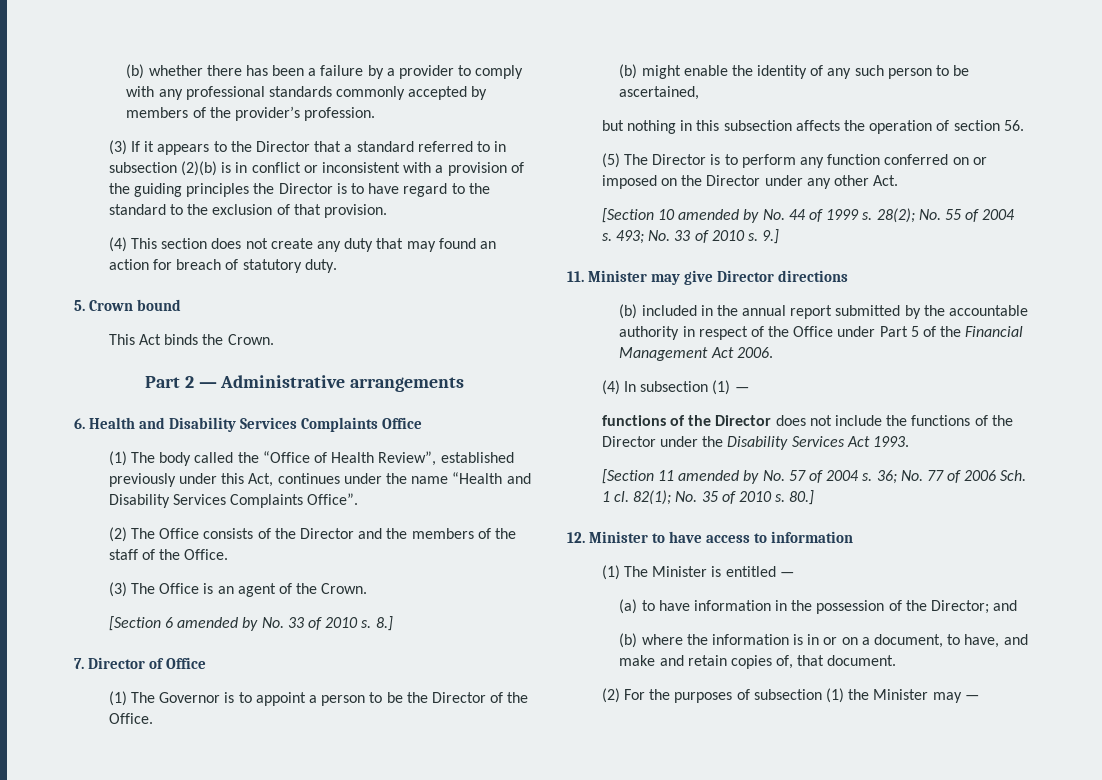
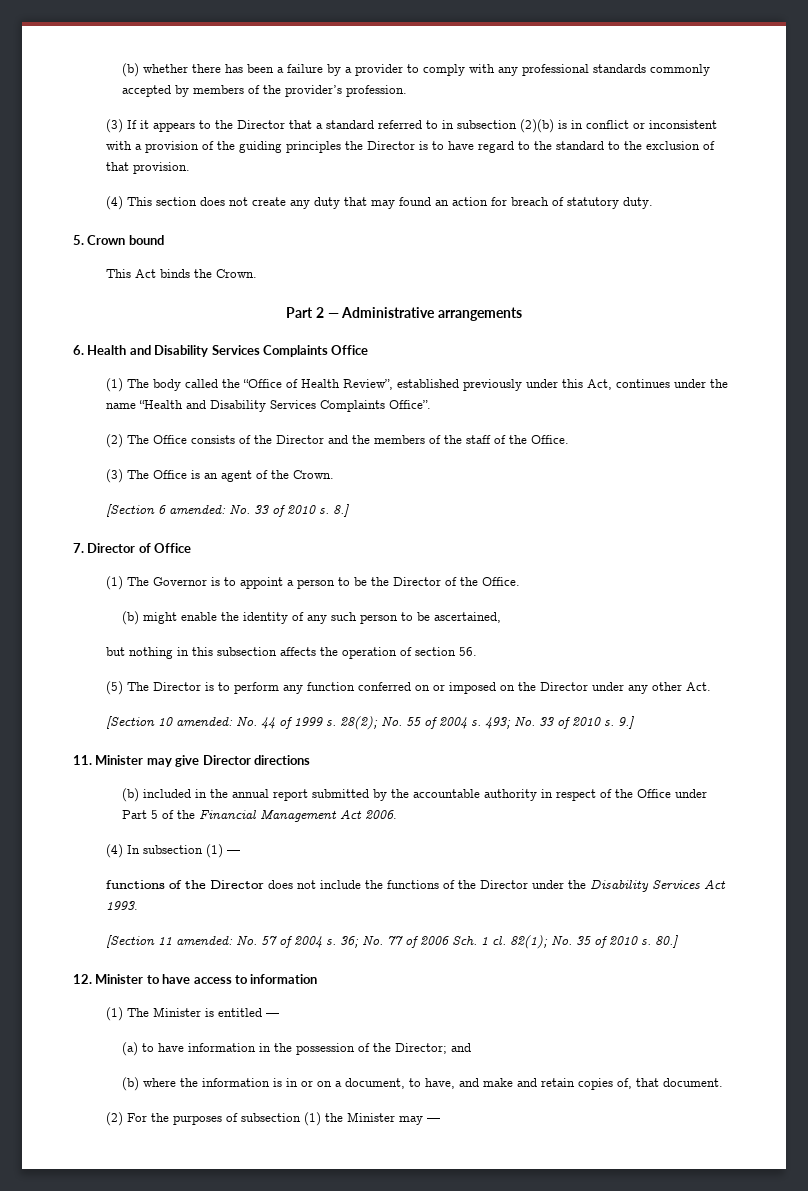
- [Section 6 amended by No. 33 of 2010 s.
+ [Section 6 amended: No. 33 of 2010 s.
- [Section 10 amended by No. 44 of 1999 s.
+ [Section 10 amended: No. 44 of 1999 s.
- [Section 11 amended by No. 57 of 2004 s.
+ [Section 11 amended: No. 57 of 2004 s.

